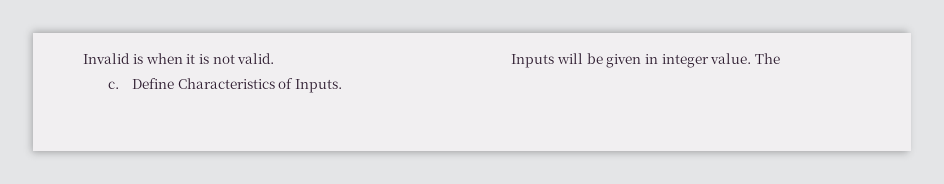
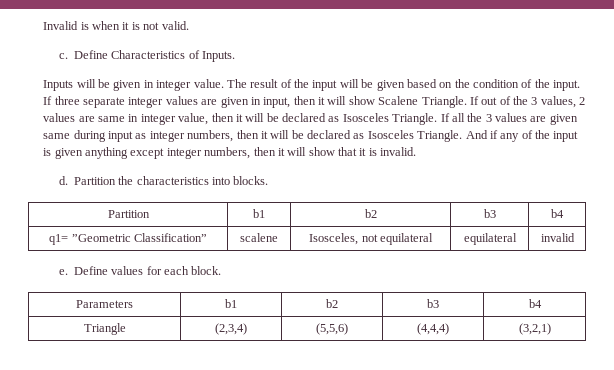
- The
+ The result of the input will be given based on the condition of the input. If three separate integer values are given in input, then it will show Scalene Triangle. If out of the 3 values, 2 values are same in integer value, then it will be declared as Isosceles Triangle. If all the 3 values are given same during input as integer numbers, then it will be declared as Isosceles Triangle. And if any of the input is given anything except integer numbers, then it will show that it is invalid.
+ d. Partition the characteristics into blocks.
+ Partition | b1 | b2 | b3 | b4
+ q1= ”Geometric Classification” | scalene | Isosceles, not equilateral | equilateral | invalid
+ e. Define values for each block.
+ Parameters | b1 | b2 | b3 | b4
+ Triangle | (2,3,4) | (5,5,6) | (4,4,4) | (3,2,1)

